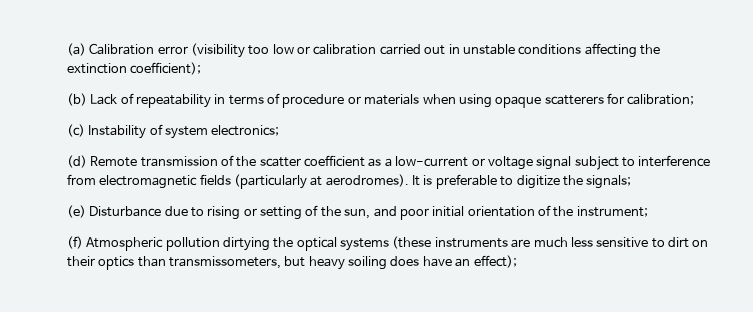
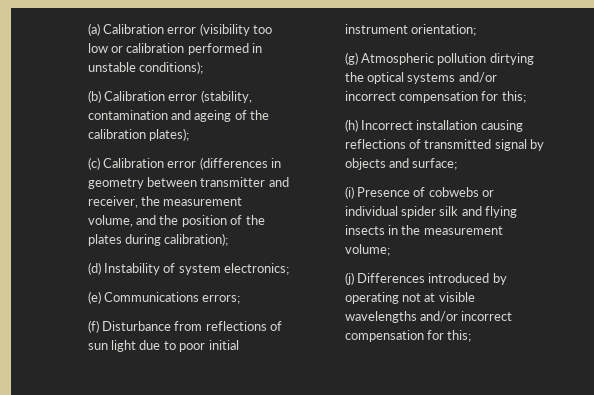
- (a) Calibration error (visibility too low or calibration carried out in unstable conditions affecting the extinction coefficient);
- (b) Lack of repeatability in terms of procedure or materials when using opaque scatterers for calibration;
- (c) Instability of system electronics;
- (d) Remote transmission of the scatter coefficient as a low-current or voltage signal subject to interference from electromagnetic fields (particularly at aerodromes). It is preferable to digitize the signals;
- (e) Disturbance due to rising or setting of the sun, and poor initial orientation of the instrument;
- (f) Atmospheric pollution dirtying the optical systems (these instruments are much less sensitive to dirt on their optics than transmissometers, but heavy soiling does have an effect);
+ (a) Calibration error (visibility too low or calibration performed in unstable conditions);
+ (b) Calibration error (stability, contamination and ageing of the calibration plates);
+ (c) Calibration error (differences in geometry between transmitter and receiver, the measurement volume, and the position of the plates during calibration);
+ (d) Instability of system electronics;
+ (e) Communications errors;
+ (f) Disturbance from reflections of sun light due to poor initial instrument orientation;
+ (g) Atmospheric pollution dirtying the optical systems and/or incorrect compensation for this;
+ (h) Incorrect installation causing reflections of transmitted signal by objects and surface;
+ (i) Presence of cobwebs or individual spider silk and flying insects in the measurement volume;
+ (j) Differences introduced by operating not at visible wavelengths and/or incorrect compensation for this;

